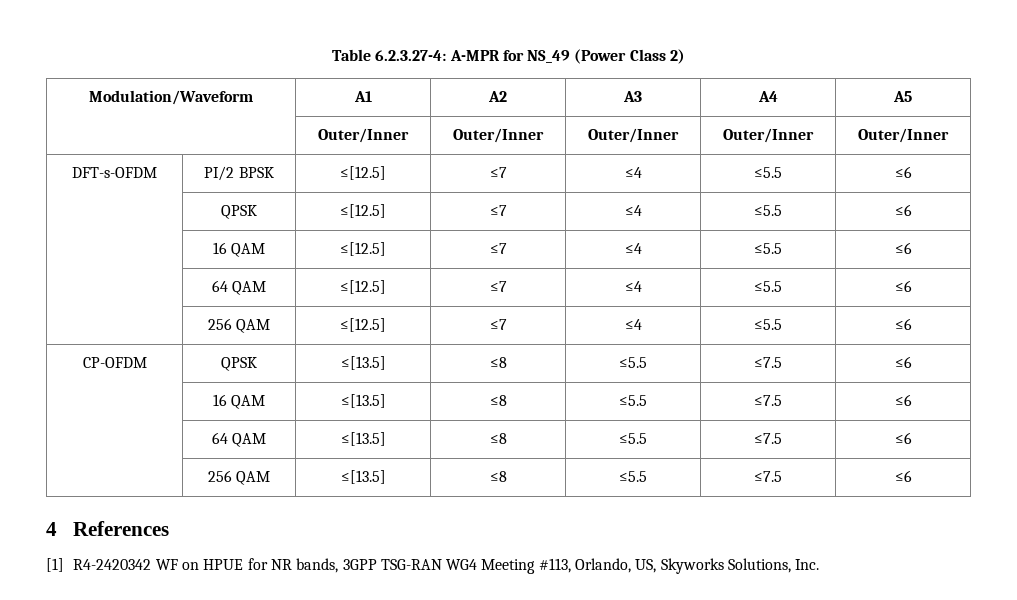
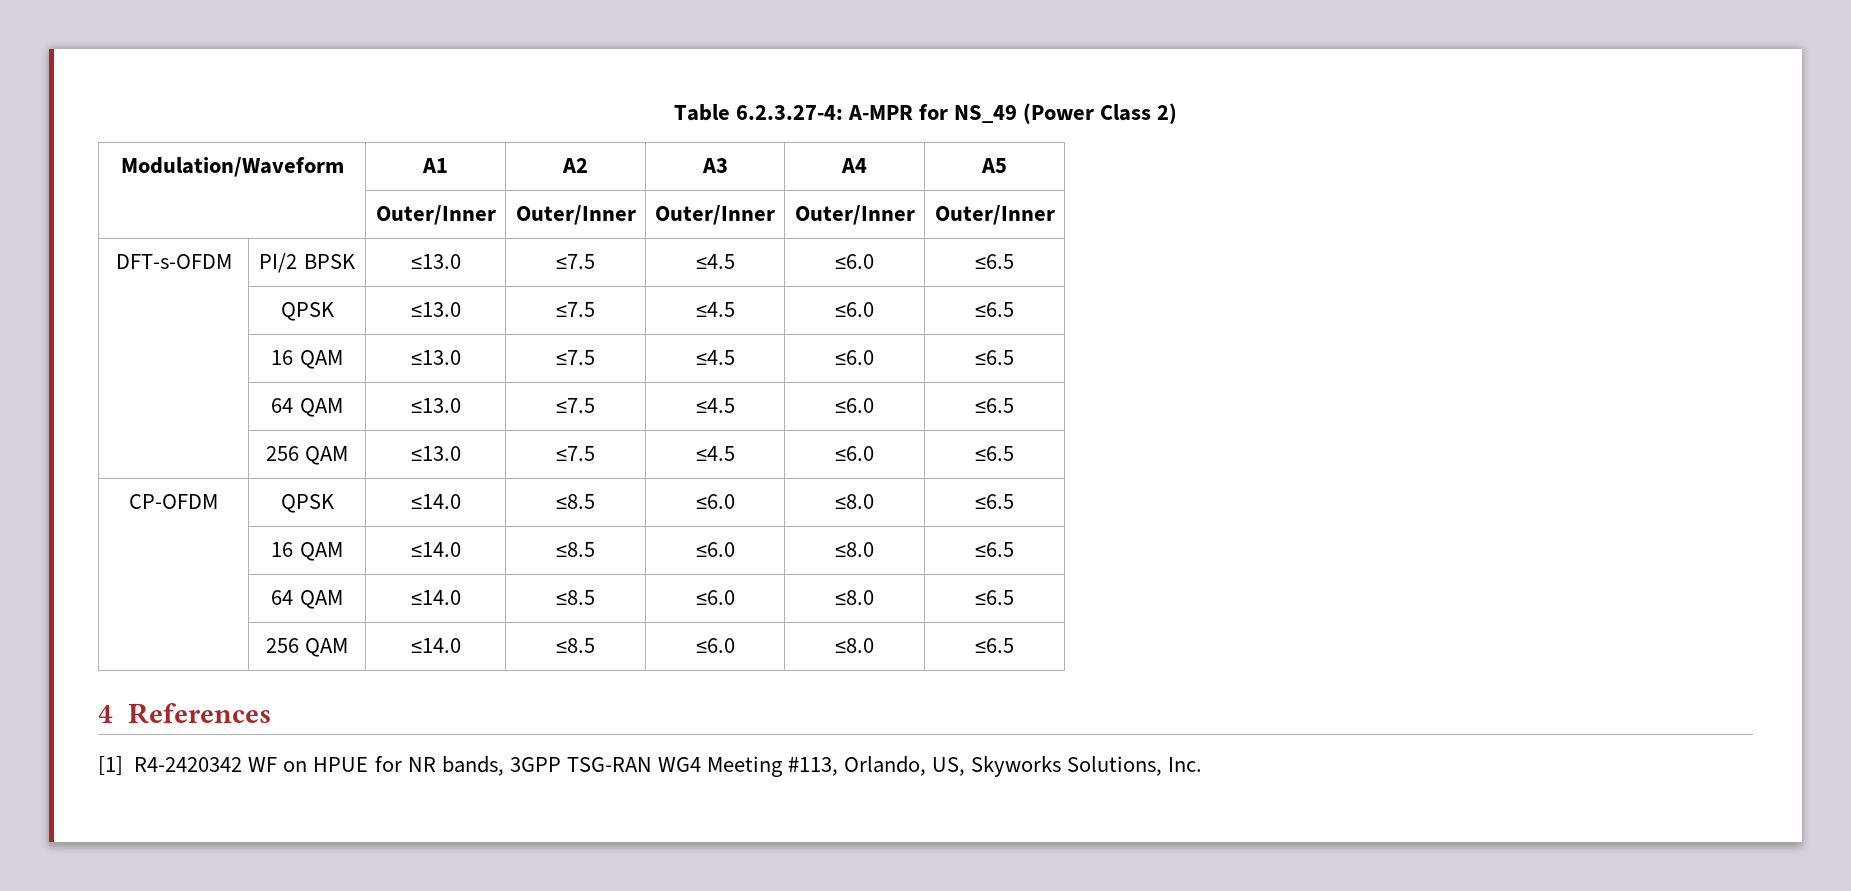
- DFT-s-OFDM | PI/2 BPSK | ≤[12.5] | ≤7 | ≤4 | ≤5.5 | ≤6
- | QPSK | ≤[12.5] | ≤7 | ≤4 | ≤5.5 | ≤6
- | 16 QAM | ≤[12.5] | ≤7 | ≤4 | ≤5.5 | ≤6
- | 64 QAM | ≤[12.5] | ≤7 | ≤4 | ≤5.5 | ≤6
- | 256 QAM | ≤[12.5] | ≤7 | ≤4 | ≤5.5 | ≤6
- CP-OFDM | QPSK | ≤[13.5] | ≤8 | ≤5.5 | ≤7.5 | ≤6
- | 16 QAM | ≤[13.5] | ≤8 | ≤5.5 | ≤7.5 | ≤6
- | 64 QAM | ≤[13.5] | ≤8 | ≤5.5 | ≤7.5 | ≤6
- | 256 QAM | ≤[13.5] | ≤8 | ≤5.5 | ≤7.5 | ≤6
+ DFT-s-OFDM | PI/2 BPSK | ≤13.0 | ≤7.5 | ≤4.5 | ≤6.0 | ≤6.5
+ | QPSK | ≤13.0 | ≤7.5 | ≤4.5 | ≤6.0 | ≤6.5
+ | 16 QAM | ≤13.0 | ≤7.5 | ≤4.5 | ≤6.0 | ≤6.5
+ | 64 QAM | ≤13.0 | ≤7.5 | ≤4.5 | ≤6.0 | ≤6.5
+ | 256 QAM | ≤13.0 | ≤7.5 | ≤4.5 | ≤6.0 | ≤6.5
+ CP-OFDM | QPSK | ≤14.0 | ≤8.5 | ≤6.0 | ≤8.0 | ≤6.5
+ | 16 QAM | ≤14.0 | ≤8.5 | ≤6.0 | ≤8.0 | ≤6.5
+ | 64 QAM | ≤14.0 | ≤8.5 | ≤6.0 | ≤8.0 | ≤6.5
+ | 256 QAM | ≤14.0 | ≤8.5 | ≤6.0 | ≤8.0 | ≤6.5

